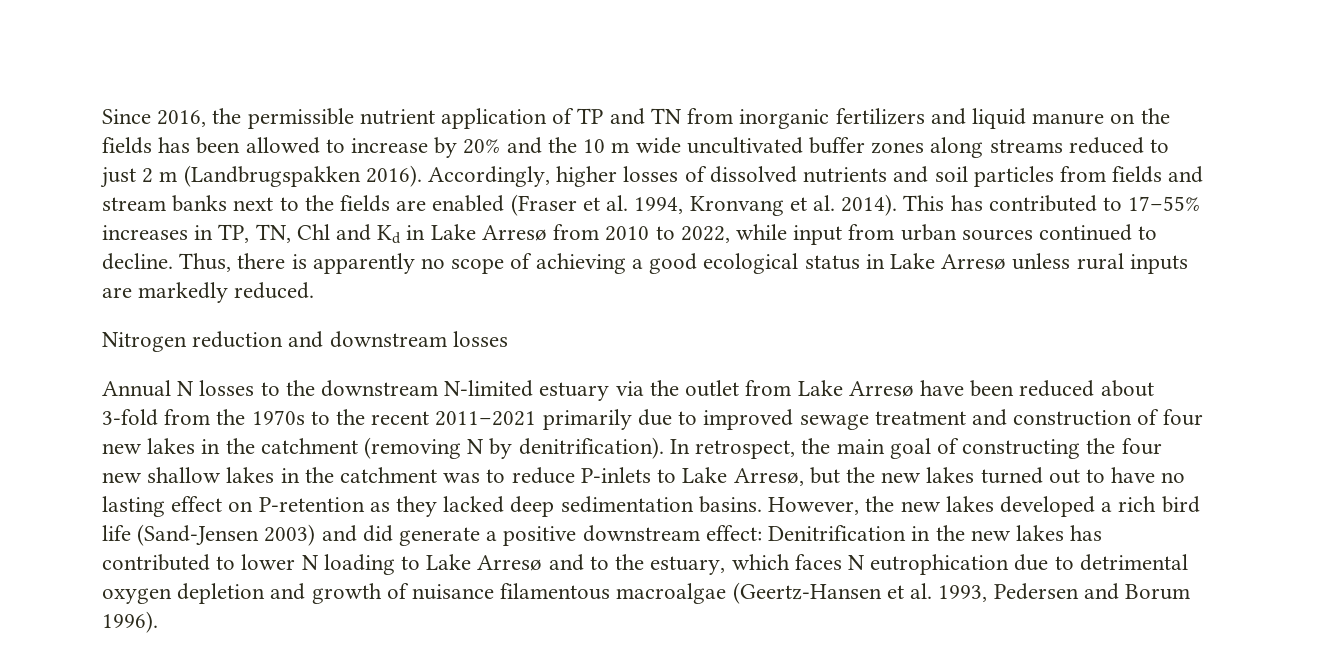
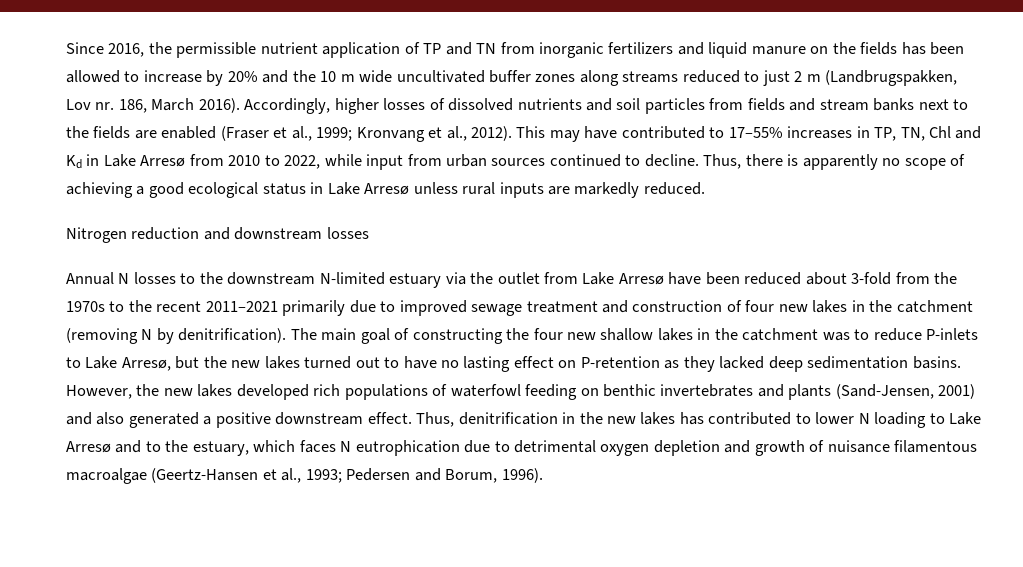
- Since 2016, the permissible nutrient application of TP and TN from inorganic fertilizers and liquid manure on the fields has been allowed to increase by 20% and the 10 m wide uncultivated buffer zones along streams reduced to just 2 m (Landbrugspakken 2016).
+ Since 2016, the permissible nutrient application of TP and TN from inorganic fertilizers and liquid manure on the fields has been allowed to increase by 20% and the 10 m wide uncultivated buffer zones along streams reduced to just 2 m (Landbrugspakken, Lov nr. 186, March 2016).
- Accordingly, higher losses of dissolved nutrients and soil particles from fields and stream banks next to the fields are enabled (Fraser et al. 1994, Kronvang et al. 2014). This has contributed to 17–55% increases in TP, TN, Chl and Kd in Lake Arresø from 2010 to 2022, while input from urban sources continued to decline.
+ Accordingly, higher losses of dissolved nutrients and soil particles from fields and stream banks next to the fields are enabled (Fraser et al., 1999; Kronvang et al., 2012). This may have contributed to 17–55% increases in TP, TN, Chl and Kd in Lake Arresø from 2010 to 2022, while input from urban sources continued to decline.
- In retrospect, the main goal of constructing the four new shallow lakes in the catchment was to reduce P-inlets to Lake Arresø, but the new lakes turned out to have no lasting effect on P-retention as they lacked deep sedimentation basins.
+ The main goal of constructing the four new shallow lakes in the catchment was to reduce P-inlets to Lake Arresø, but the new lakes turned out to have no lasting effect on P-retention as they lacked deep sedimentation basins.
- However, the new lakes developed a rich bird life (Sand-Jensen 2003) and did generate a positive downstream effect: Denitrification in the new lakes has contributed to lower N loading to Lake Arresø and to the estuary, which faces N eutrophication due to detrimental oxygen depletion and growth of nuisance filamentous macroalgae (Geertz-Hansen et al. 1993, Pedersen and Borum 1996).
+ However, the new lakes developed rich populations of waterfowl feeding on benthic invertebrates and plants (Sand-Jensen, 2001) and also generated a positive downstream effect. Thus, denitrification in the new lakes has contributed to lower N loading to Lake Arresø and to the estuary, which faces N eutrophication due to detrimental oxygen depletion and growth of nuisance filamentous macroalgae (Geertz-Hansen et al., 1993; Pedersen and Borum, 1996).

